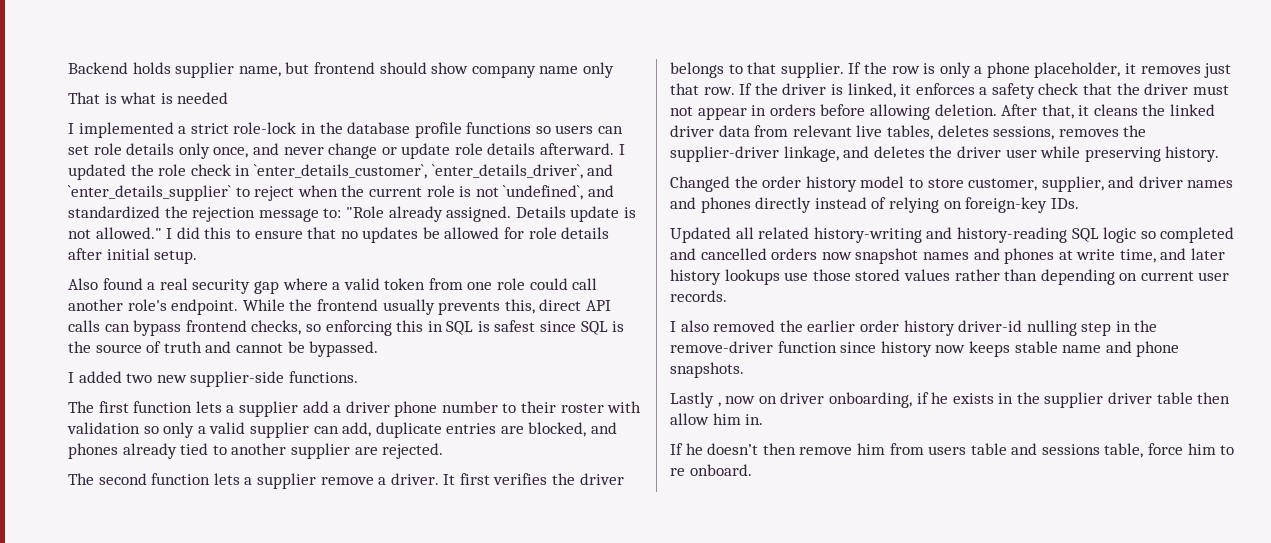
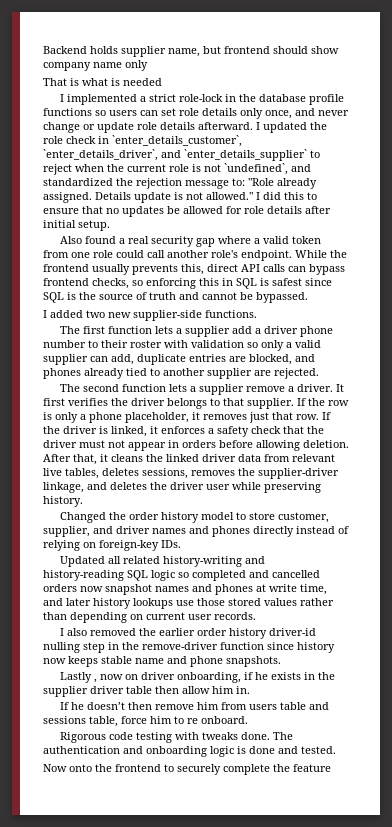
+ Rigorous code testing with tweaks done. The authentication and onboarding logic is done and tested.
+ Now onto the frontend to securely complete the feature

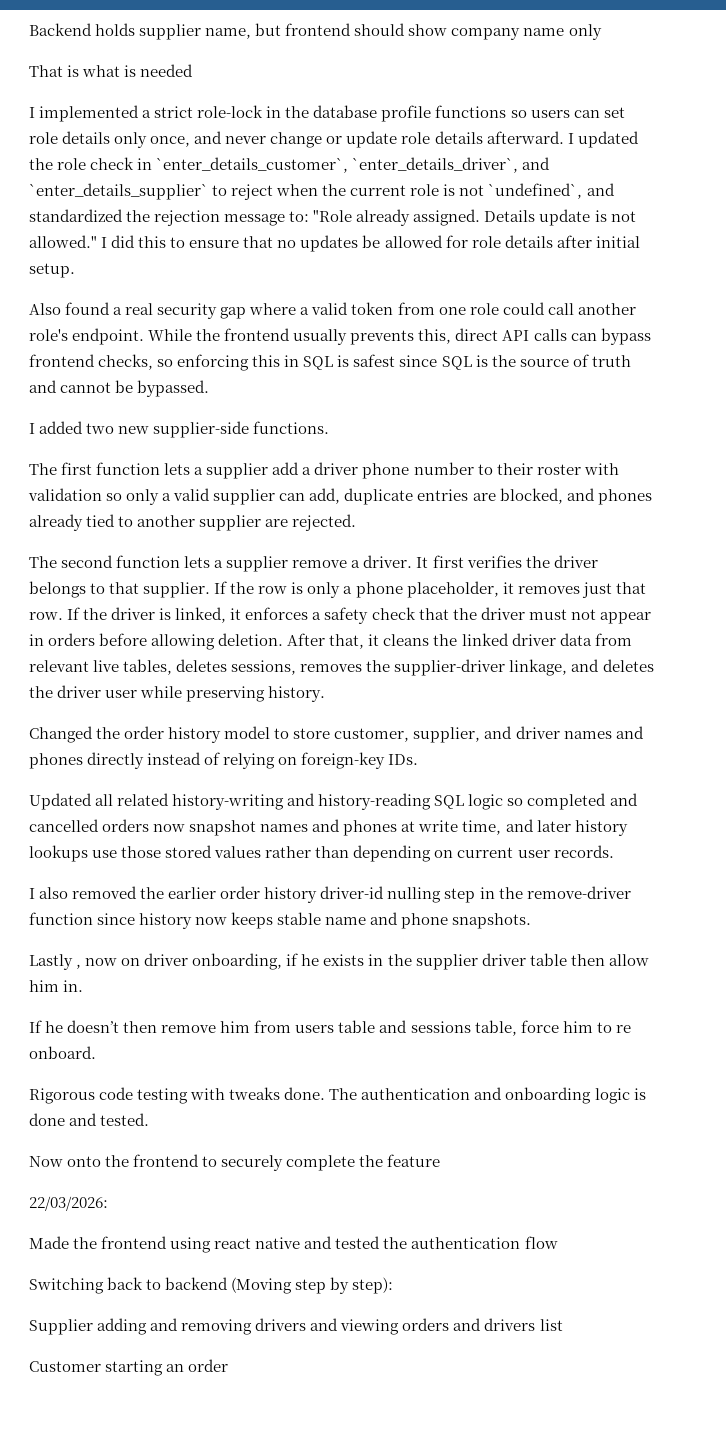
+ 22/03/2026:
+ Made the frontend using react native and tested the authentication flow
+ Switching back to backend (Moving step by step):
+ Supplier adding and removing drivers and viewing orders and drivers list
+ Customer starting an order

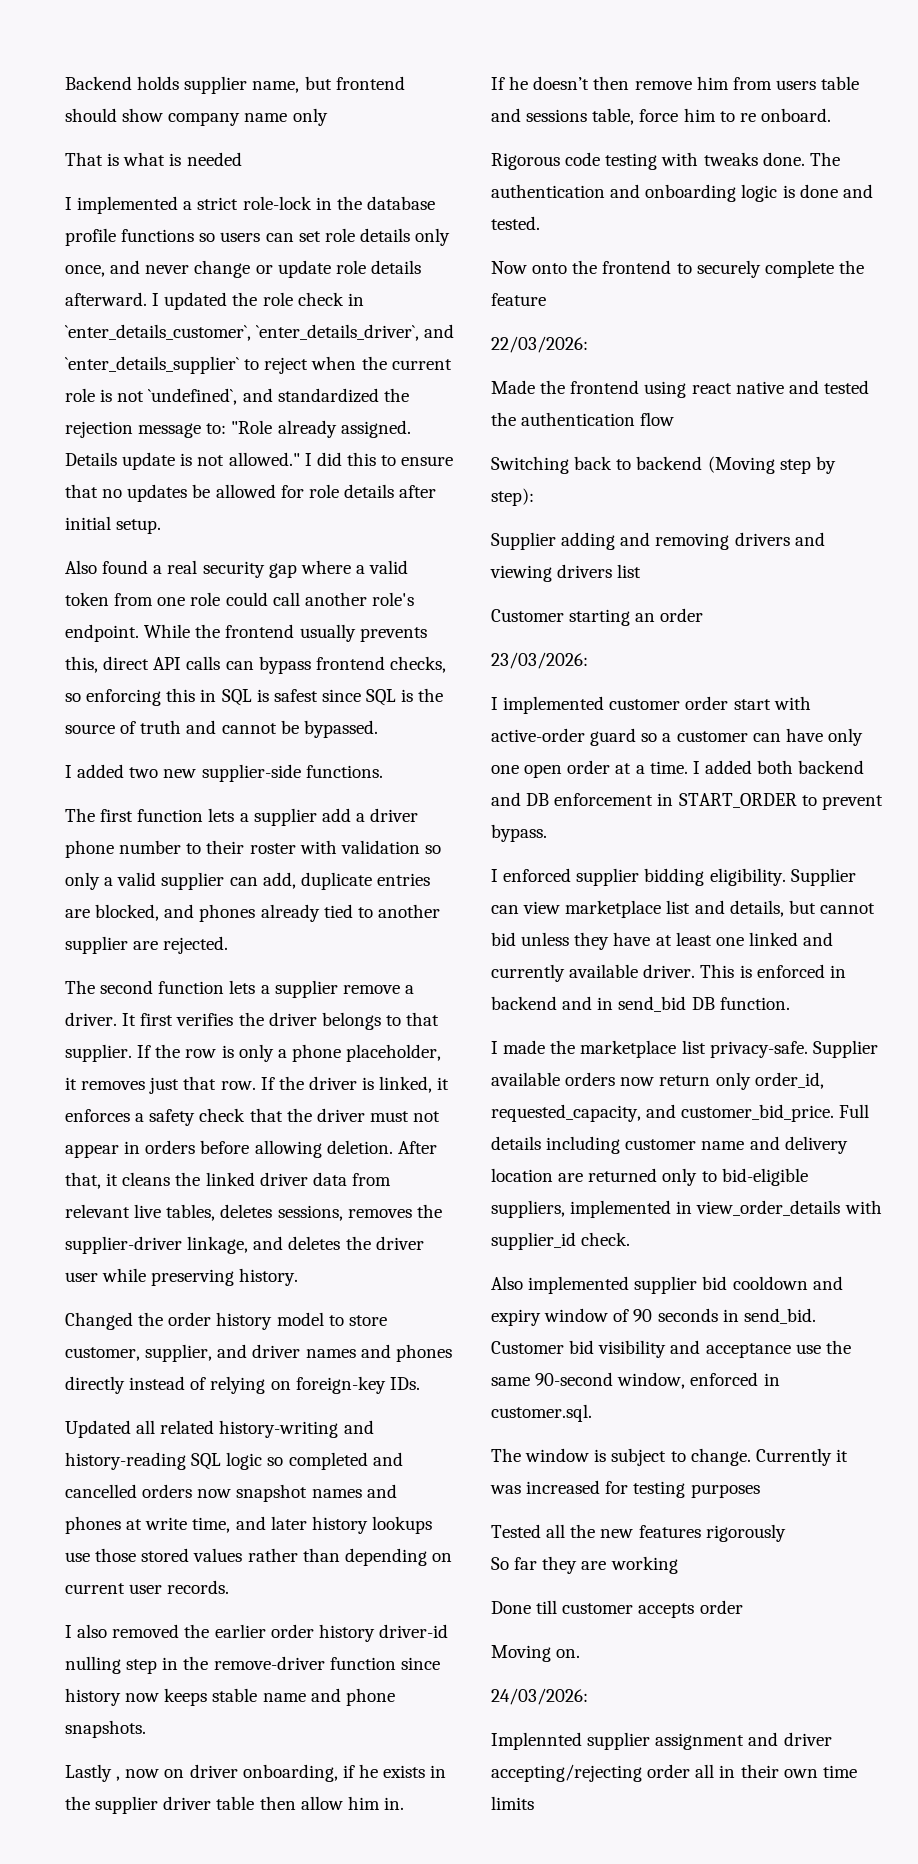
- Supplier adding and removing drivers and viewing orders and drivers list
+ Supplier adding and removing drivers and viewing drivers list
+ 23/03/2026:
+ I implemented customer order start with active-order guard so a customer can have only one open order at a time. I added both backend and DB enforcement in START_ORDER to prevent bypass.
+ I enforced supplier bidding eligibility. Supplier can view marketplace list and details, but cannot bid unless they have at least one linked and currently available driver. This is enforced in backend and in send_bid DB function.
+ I made the marketplace list privacy-safe. Supplier available orders now return only order_id, requested_capacity, and customer_bid_price. Full details including customer name and delivery location are returned only to bid-eligible suppliers, implemented in view_order_details with supplier_id check.
+ Also implemented supplier bid cooldown and expiry window of 90 seconds in send_bid. Customer bid visibility and acceptance use the same 90-second window, enforced in customer.sql.
+ The window is subject to change. Currently it was increased for testing purposes
+ Tested all the new features rigorously
+ So far they are working
+ Done till customer accepts order
+ Moving on.
+ 24/03/2026:
+ Implennted supplier assignment and driver accepting/rejecting order all in their own time limits

